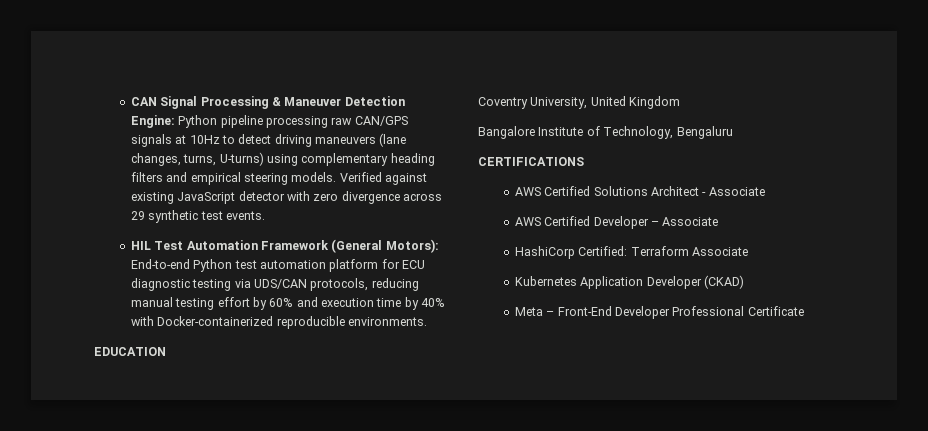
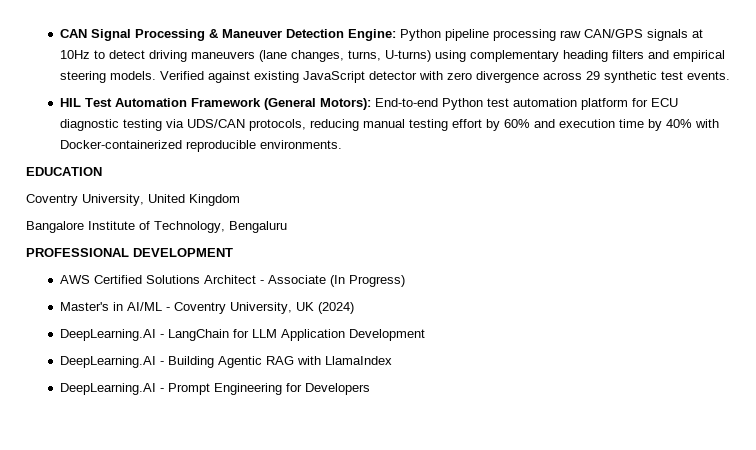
- CERTIFICATIONS
+ PROFESSIONAL DEVELOPMENT
- AWS Certified Solutions Architect - Associate
- AWS Certified Developer – Associate
- HashiCorp Certified: Terraform Associate
- Kubernetes Application Developer (CKAD)
- Meta – Front-End Developer Professional Certificate
+ AWS Certified Solutions Architect - Associate (In Progress)
+ Master's in AI/ML - Coventry University, UK (2024)
+ DeepLearning.AI - LangChain for LLM Application Development
+ DeepLearning.AI - Building Agentic RAG with LlamaIndex
+ DeepLearning.AI - Prompt Engineering for Developers

